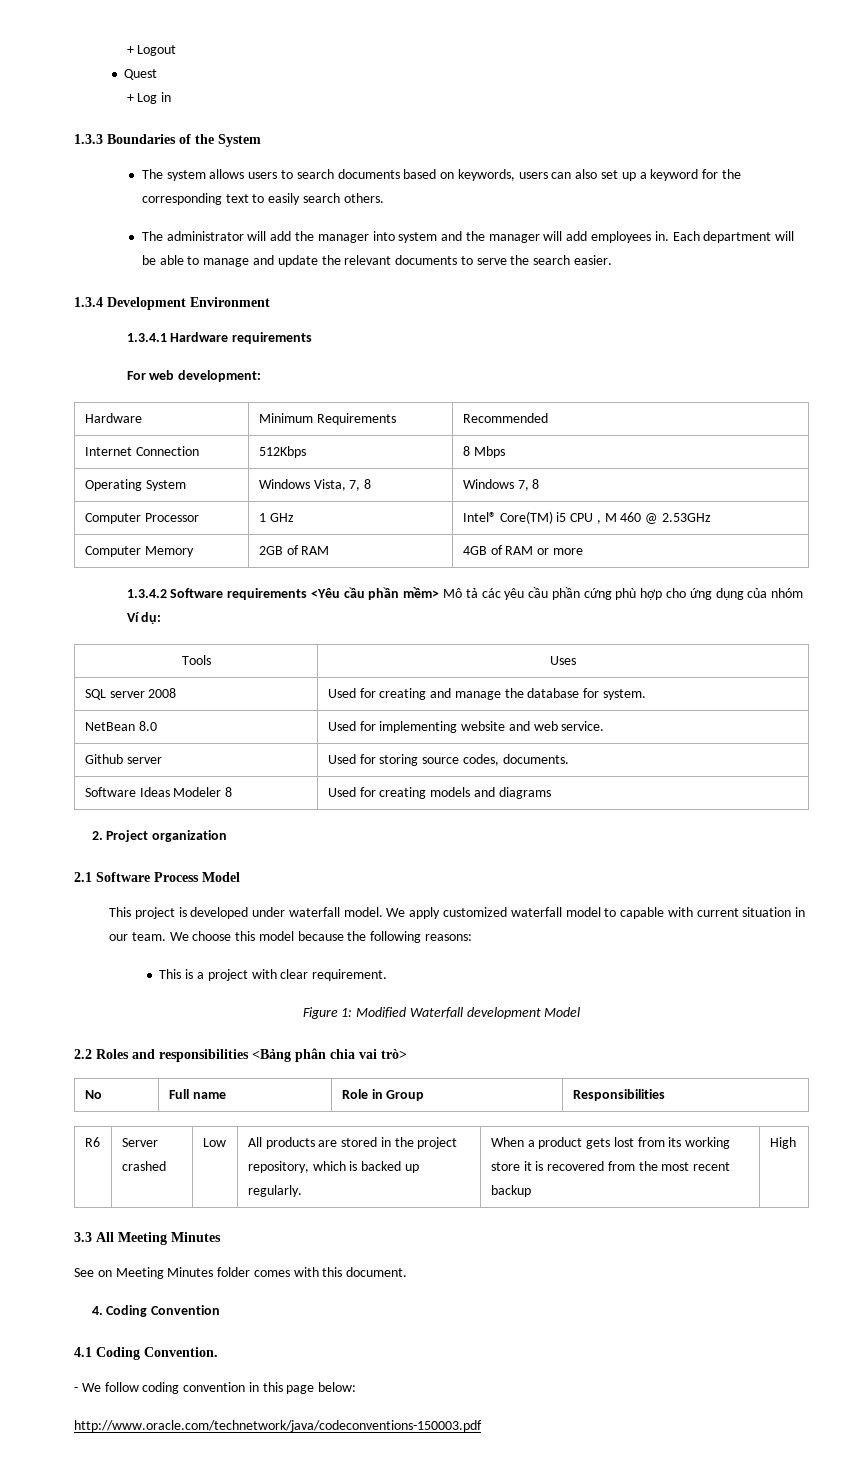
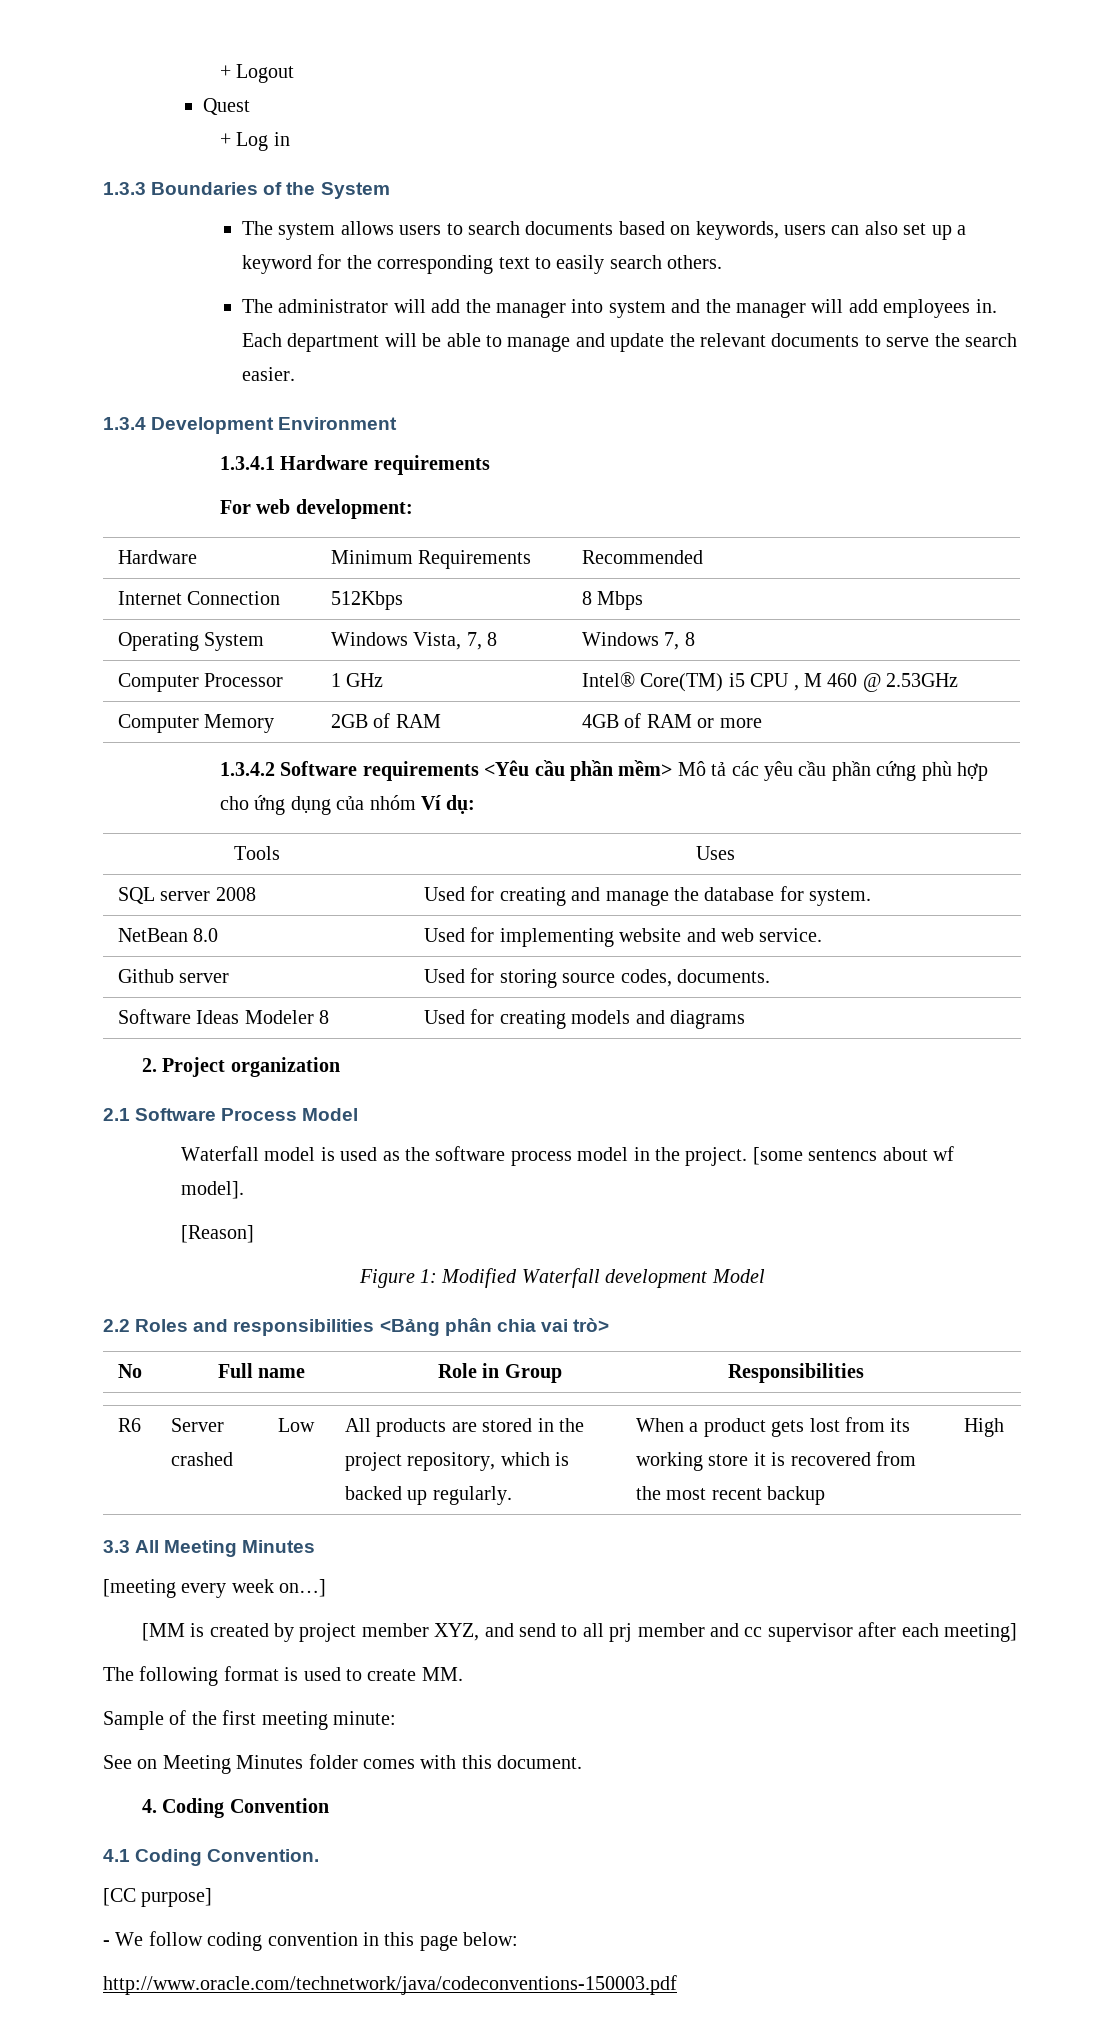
- This project is developed under waterfall model. We apply customized waterfall model to capable with current situation in our team. We choose this model because the following reasons:
- This is a project with clear requirement.
+ Waterfall model is used as the software process model in the project. [some sentencs about wf model].
+ [Reason]
+ [meeting every week on…]
+ [MM is created by project member XYZ, and send to all prj member and cc supervisor after each meeting]
+ The following format is used to create MM.
+ Sample of the first meeting minute:
+ [CC purpose]

